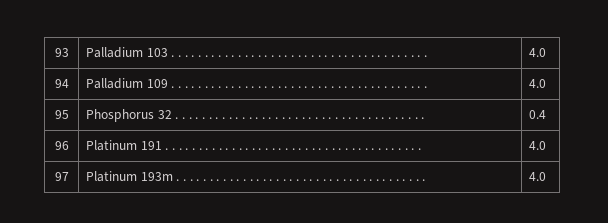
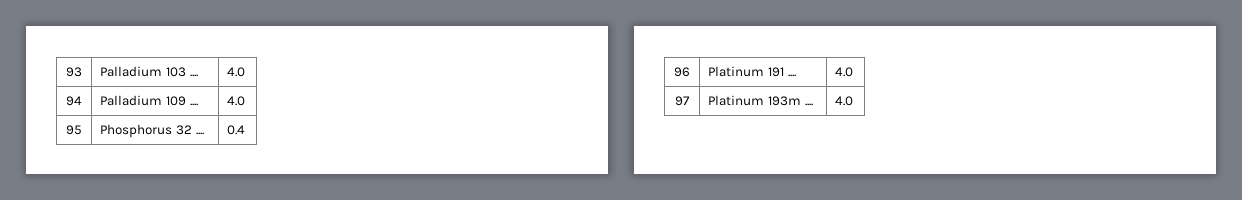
- Palladium 103 . . . . . . . . . . . . . . . . . . . . . . . . . . . . . . . . . . . . . . . | 4.0
- 94 | Palladium 109 . . . . . . . . . . . . . . . . . . . . . . . . . . . . . . . . . . . . . . . | 4.0
- 95 | Phosphorus 32 . . . . . . . . . . . . . . . . . . . . . . . . . . . . . . . . . . . . . . | 0.4
- 96 | Platinum 191 . . . . . . . . . . . . . . . . . . . . . . . . . . . . . . . . . . . . . . . | 4.0
- 97 | Platinum 193m . . . . . . . . . . . . . . . . . . . . . . . . . . . . . . . . . . . . . . | 4.0
+ Palladium 103 .... | 4.0
+ 94 | Palladium 109 .... | 4.0
+ 95 | Phosphorus 32 .... | 0.4
+ 96 | Platinum 191 .... | 4.0
+ 97 | Platinum 193m .... | 4.0

